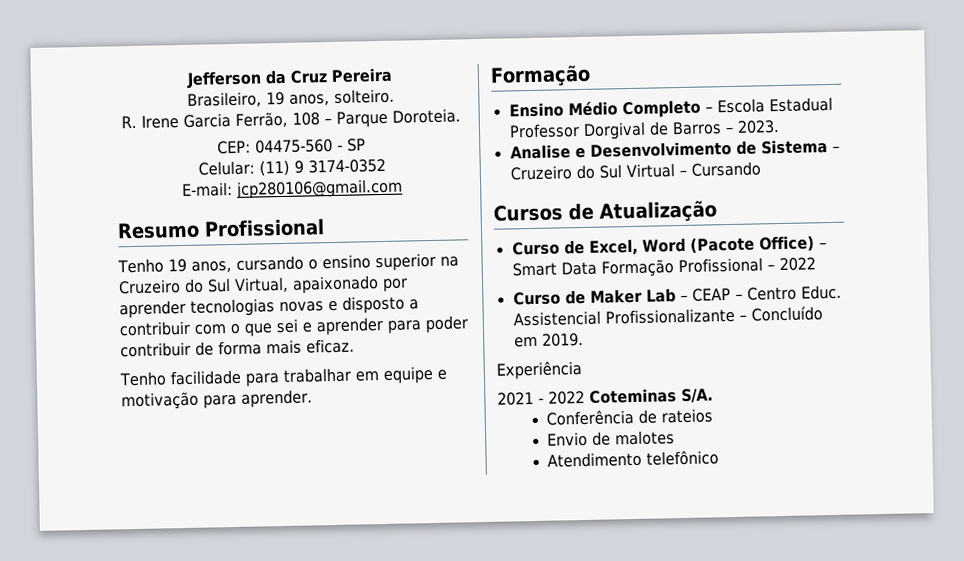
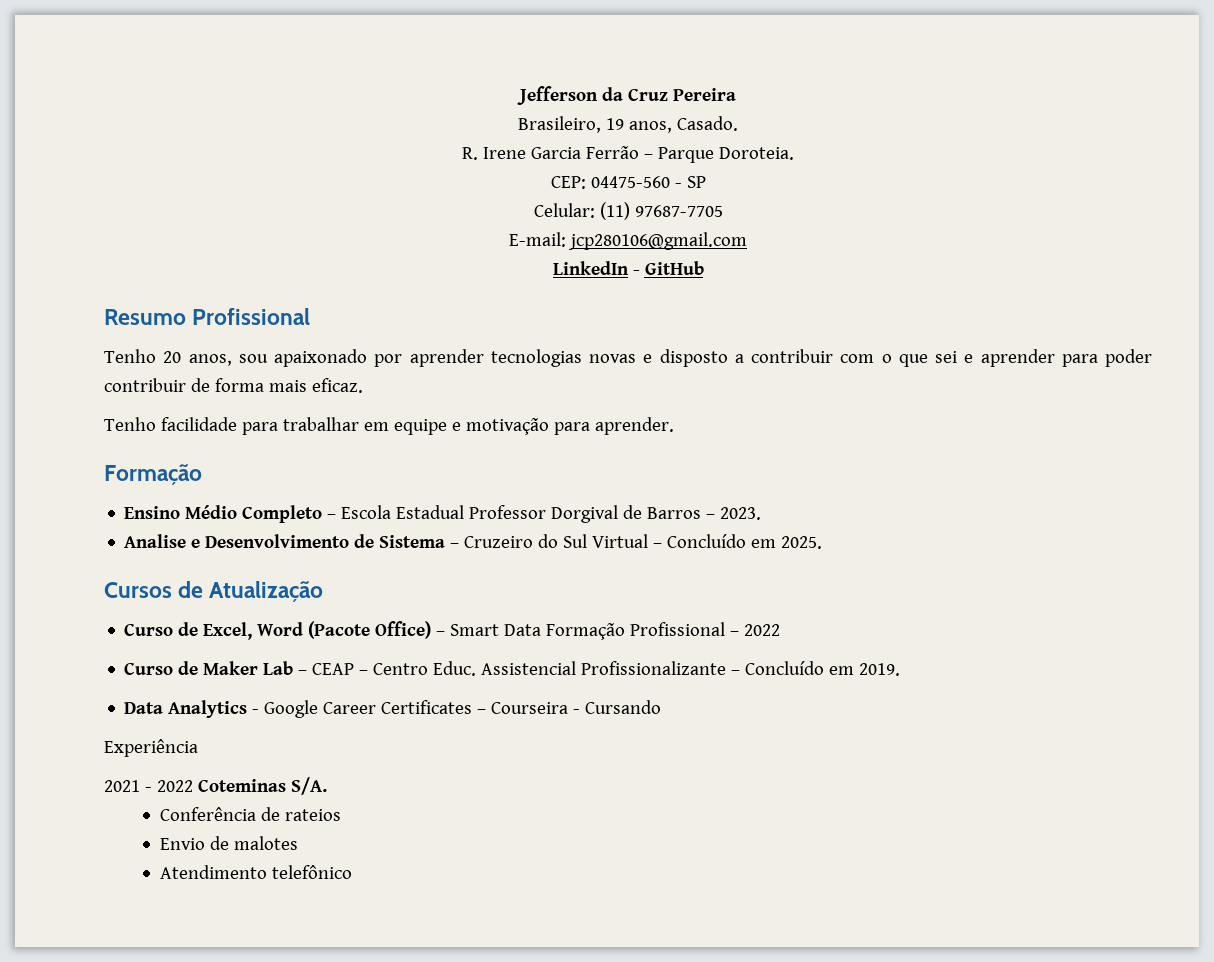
- Brasileiro, 19 anos, solteiro.
+ Brasileiro, 19 anos, Casado.
- R. Irene Garcia Ferrão, 108 – Parque Doroteia.
+ R. Irene Garcia Ferrão – Parque Doroteia.
- Celular: (11) 9 3174-0352
+ Celular: (11) 97687-7705
+ LinkedIn - GitHub
- Tenho 19 anos, cursando o ensino superior na Cruzeiro do Sul Virtual, apaixonado por aprender tecnologias novas e disposto a contribuir com o que sei e aprender para poder contribuir de forma mais eficaz.
+ Tenho 20 anos, sou apaixonado por aprender tecnologias novas e disposto a contribuir com o que sei e aprender para poder contribuir de forma mais eficaz.
- Analise e Desenvolvimento de Sistema – Cruzeiro do Sul Virtual – Cursando
+ Analise e Desenvolvimento de Sistema – Cruzeiro do Sul Virtual – Concluído em 2025.
+ Data Analytics - Google Career Certificates – Courseira - Cursando

